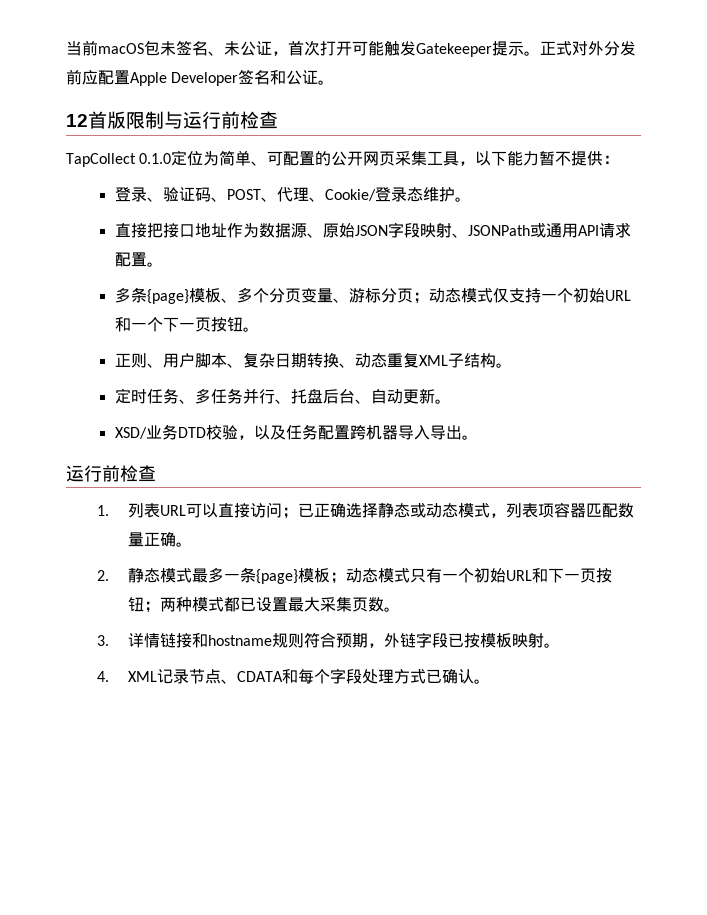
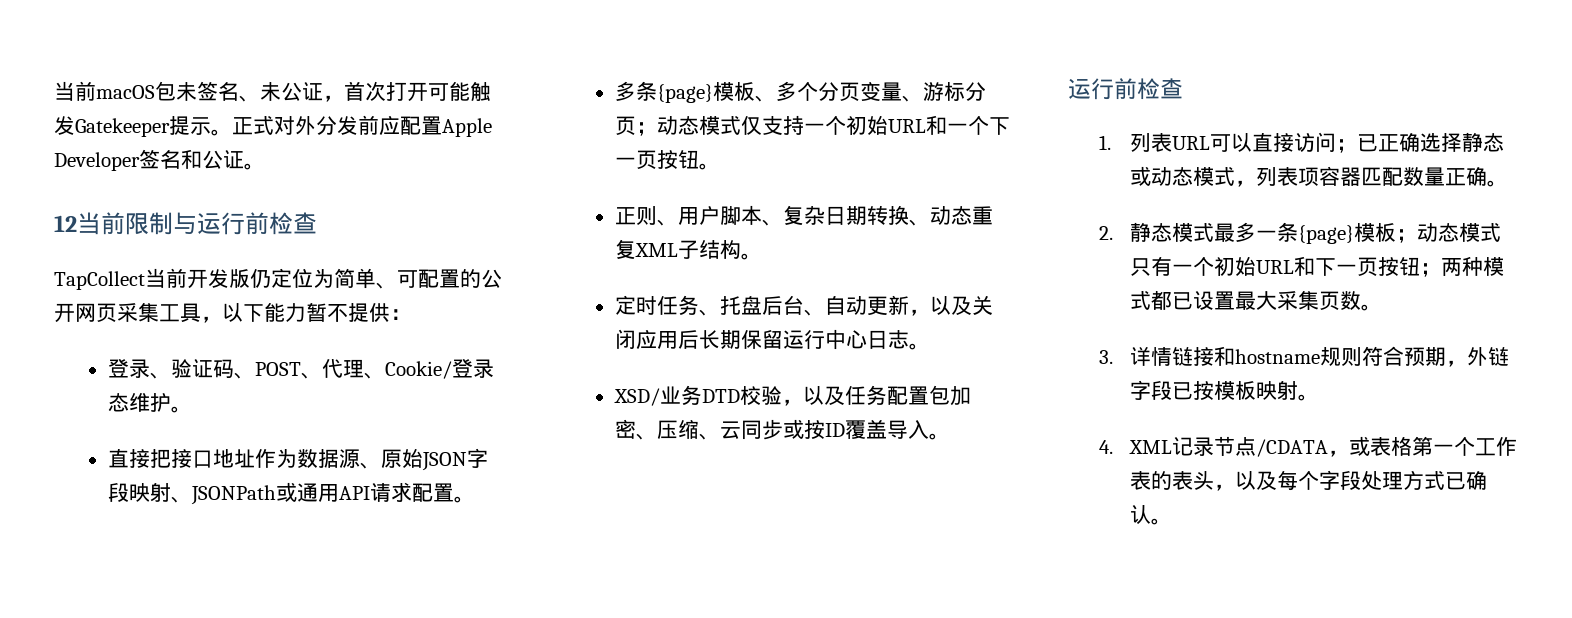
- 12首版限制与运行前检查
+ 12当前限制与运行前检查
- TapCollect 0.1.0定位为简单、可配置的公开网页采集工具，以下能力暂不提供：
+ TapCollect当前开发版仍定位为简单、可配置的公开网页采集工具，以下能力暂不提供：
- 定时任务、多任务并行、托盘后台、自动更新。
+ 定时任务、托盘后台、自动更新，以及关闭应用后长期保留运行中心日志。
- XSD/业务DTD校验，以及任务配置跨机器导入导出。
+ XSD/业务DTD校验，以及任务配置包加密、压缩、云同步或按ID覆盖导入。
- 4. XML记录节点、CDATA和每个字段处理方式已确认。
+ 4. XML记录节点/CDATA，或表格第一个工作表的表头，以及每个字段处理方式已确认。

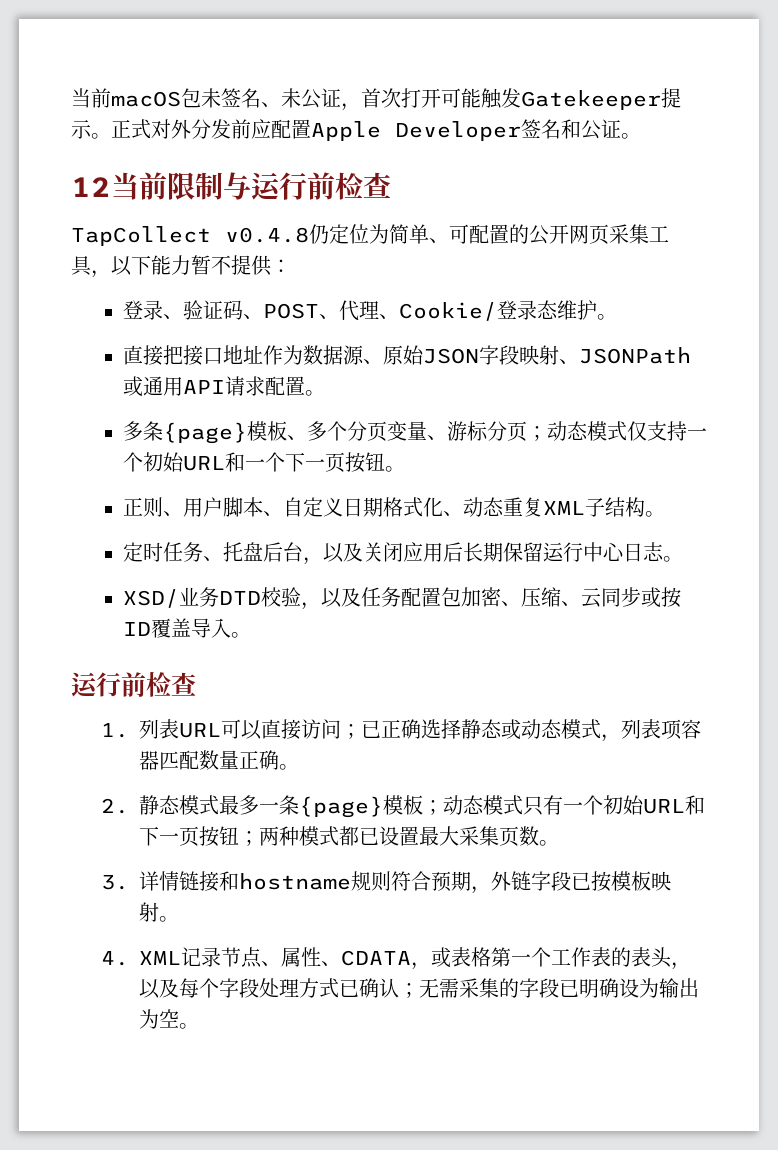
- TapCollect当前开发版仍定位为简单、可配置的公开网页采集工具，以下能力暂不提供：
+ TapCollect v0.4.8仍定位为简单、可配置的公开网页采集工具，以下能力暂不提供：
- 正则、用户脚本、复杂日期转换、动态重复XML子结构。
+ 正则、用户脚本、自定义日期格式化、动态重复XML子结构。
- 定时任务、托盘后台、自动更新，以及关闭应用后长期保留运行中心日志。
+ 定时任务、托盘后台，以及关闭应用后长期保留运行中心日志。
- 4. XML记录节点/CDATA，或表格第一个工作表的表头，以及每个字段处理方式已确认。
+ 4. XML记录节点、属性、CDATA，或表格第一个工作表的表头，以及每个字段处理方式已确认；无需采集的字段已明确设为输出为空。

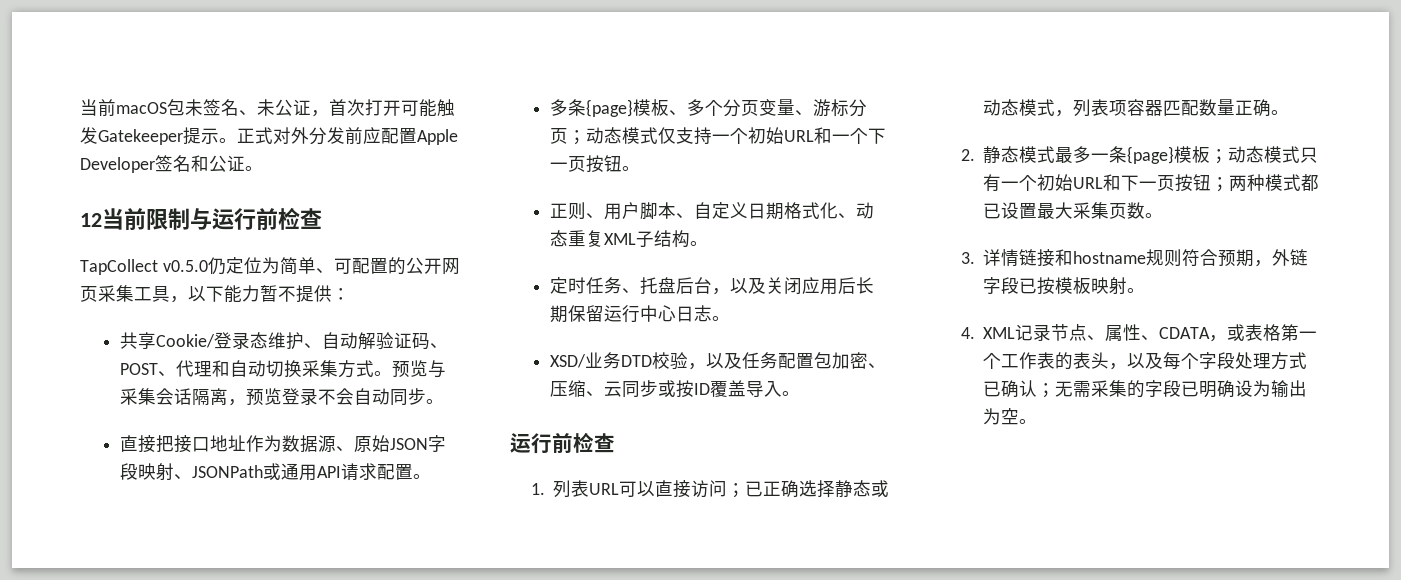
- TapCollect v0.4.8仍定位为简单、可配置的公开网页采集工具，以下能力暂不提供：
+ TapCollect v0.5.0仍定位为简单、可配置的公开网页采集工具，以下能力暂不提供：
- 登录、验证码、POST、代理、Cookie/登录态维护。
+ 共享Cookie/登录态维护、自动解验证码、POST、代理和自动切换采集方式。预览与采集会话隔离，预览登录不会自动同步。

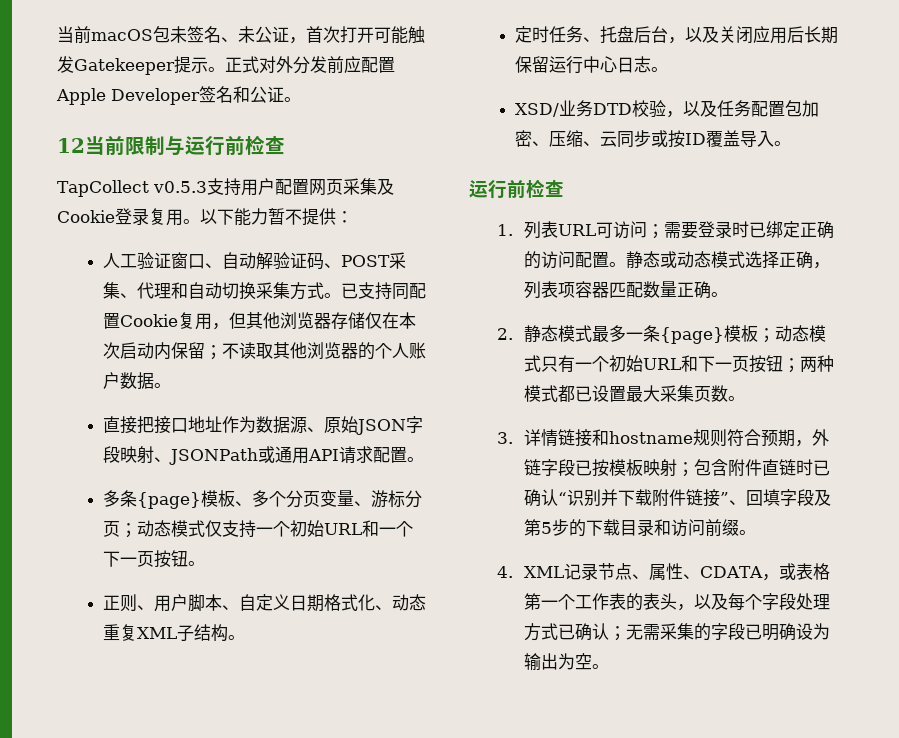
- TapCollect v0.5.0仍定位为简单、可配置的公开网页采集工具，以下能力暂不提供：
+ TapCollect v0.5.3支持用户配置网页采集及Cookie登录复用。以下能力暂不提供：
- 共享Cookie/登录态维护、自动解验证码、POST、代理和自动切换采集方式。
+ 人工验证窗口、自动解验证码、POST采集、代理和自动切换采集方式。
- 预览与采集会话隔离，预览登录不会自动同步。
+ 已支持同配置Cookie复用，但其他浏览器存储仅在本次启动内保留；不读取其他浏览器的个人账户数据。
- 1.列表URL可以直接访问；已正确选择静态或动态模式，列表项容器匹配数量正确。
+ 1.列表URL可访问；需要登录时已绑定正确的访问配置。静态或动态模式选择正确，列表项容器匹配数量正确。
- 3.详情链接和hostname规则符合预期，外链字段已按模板映射。
+ 3.详情链接和hostname规则符合预期，外链字段已按模板映射；包含附件直链时已确认“识别并下载附件链接”、回填字段及第5步的下载目录和访问前缀。

